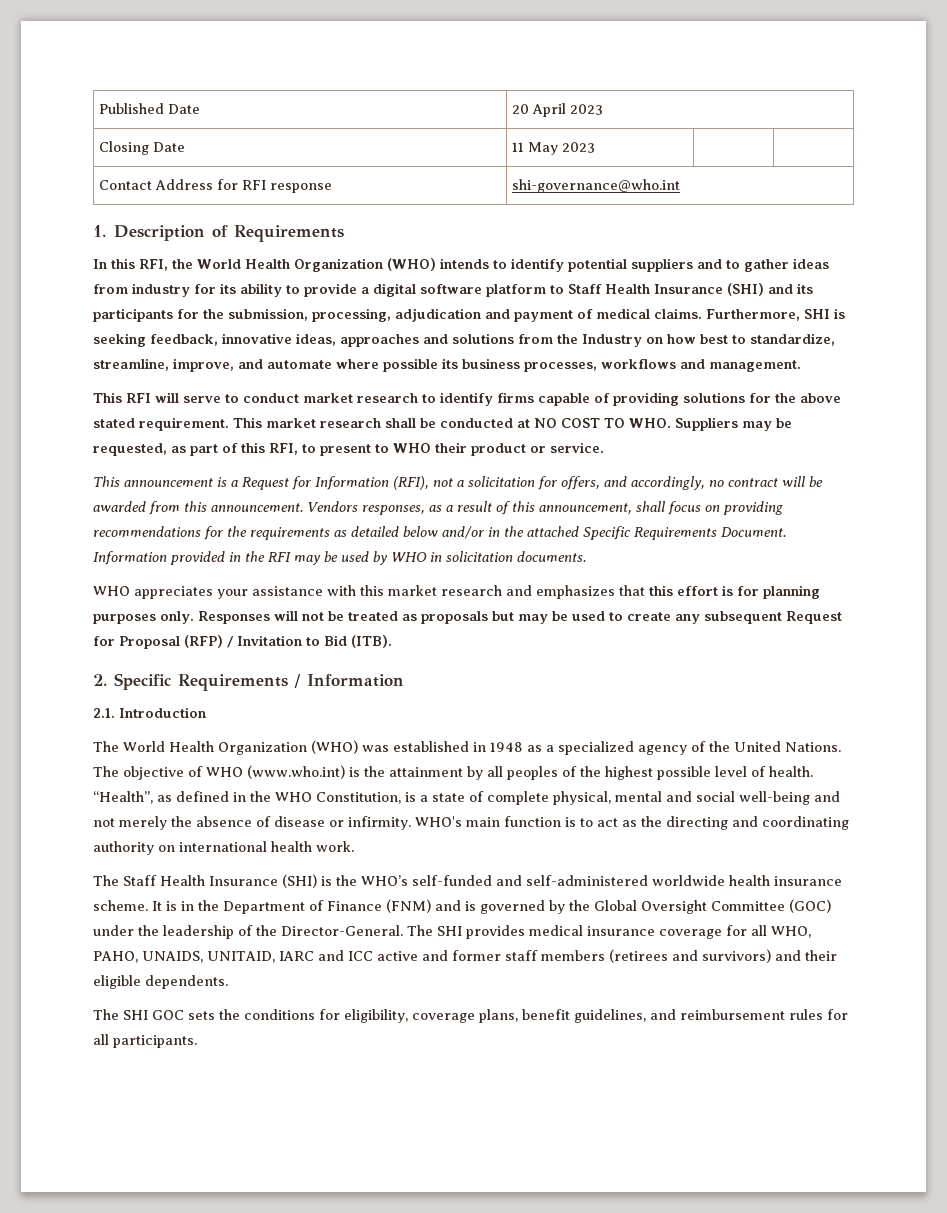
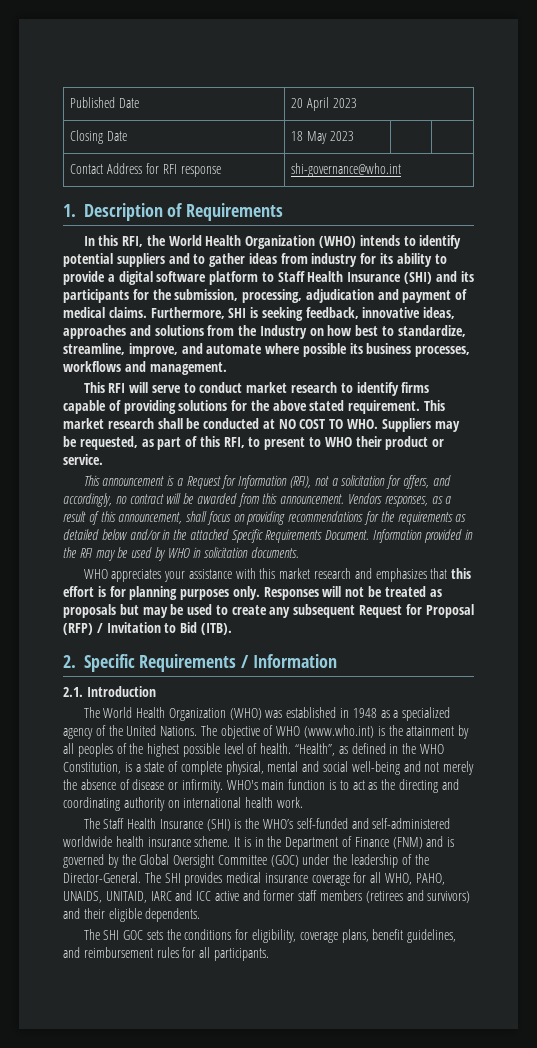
- Closing Date | 11 May 2023 | |
+ Closing Date | 18 May 2023 | |

